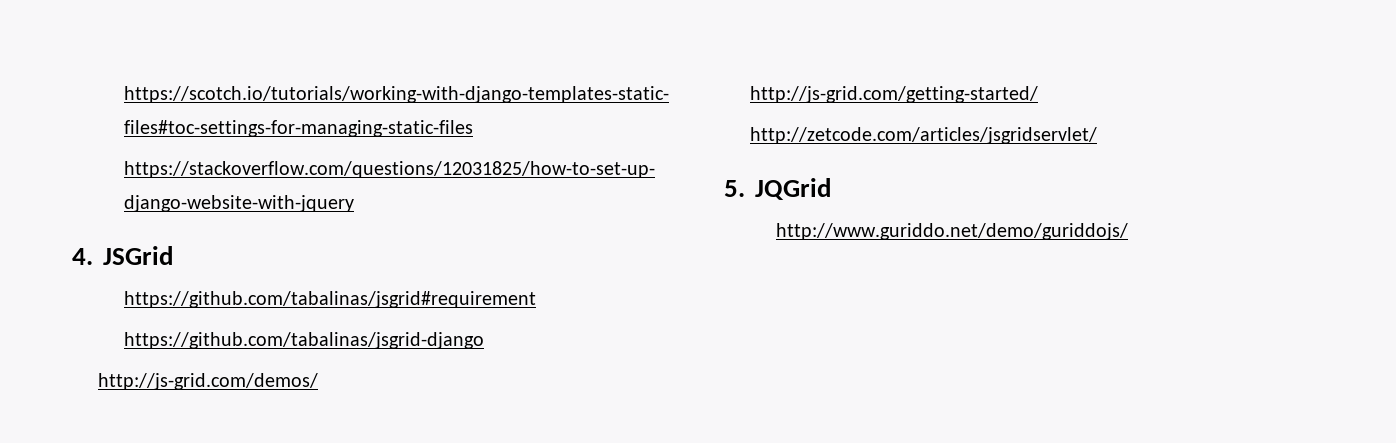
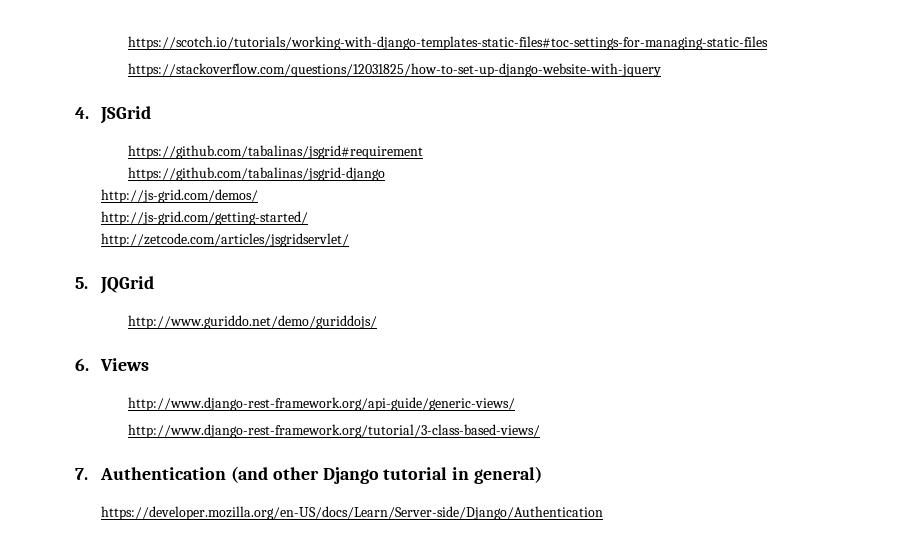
+ 6. Views
+ http://www.django-rest-framework.org/api-guide/generic-views/
+ http://www.django-rest-framework.org/tutorial/3-class-based-views/
+ 7. Authentication (and other Django tutorial in general)
+ https://developer.mozilla.org/en-US/docs/Learn/Server-side/Django/Authentication

